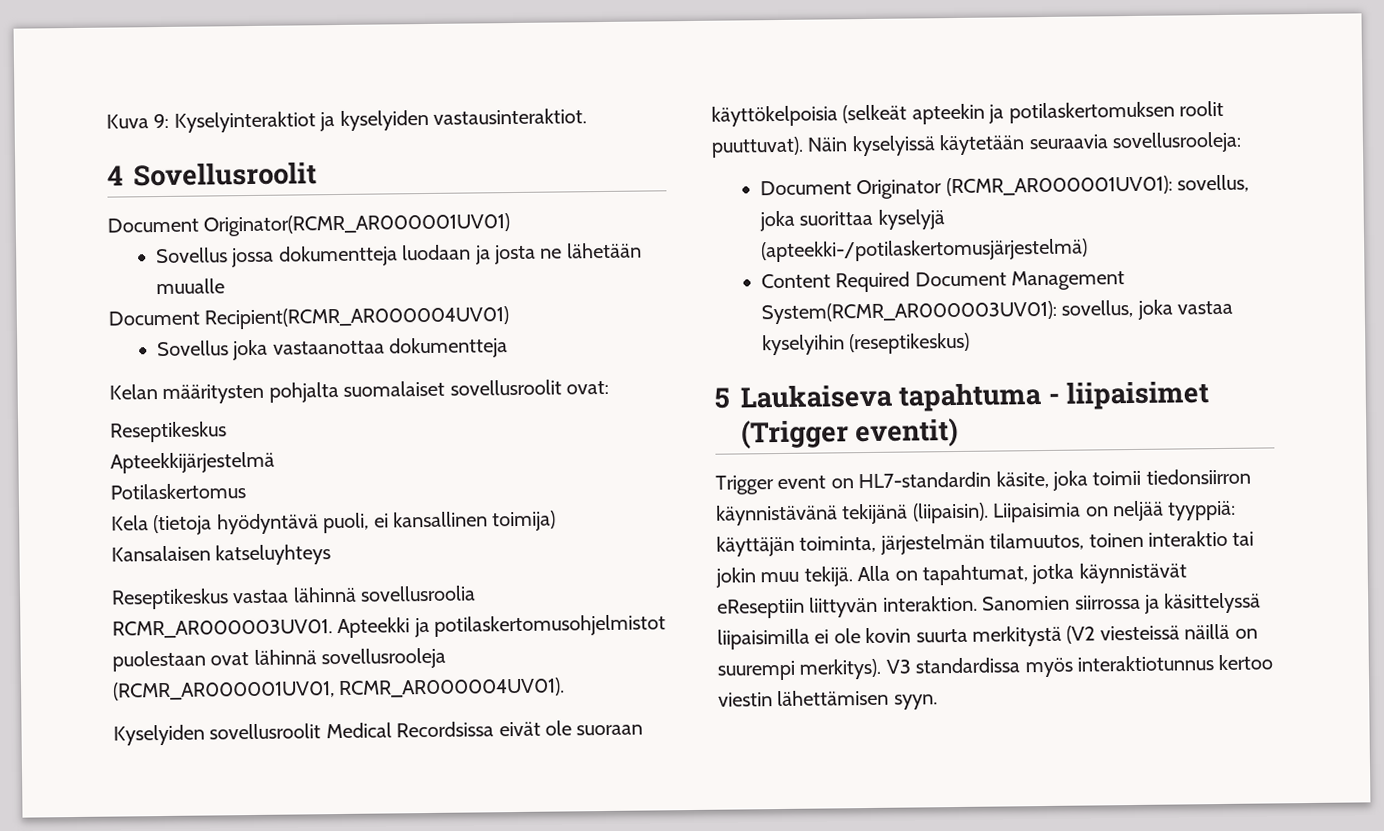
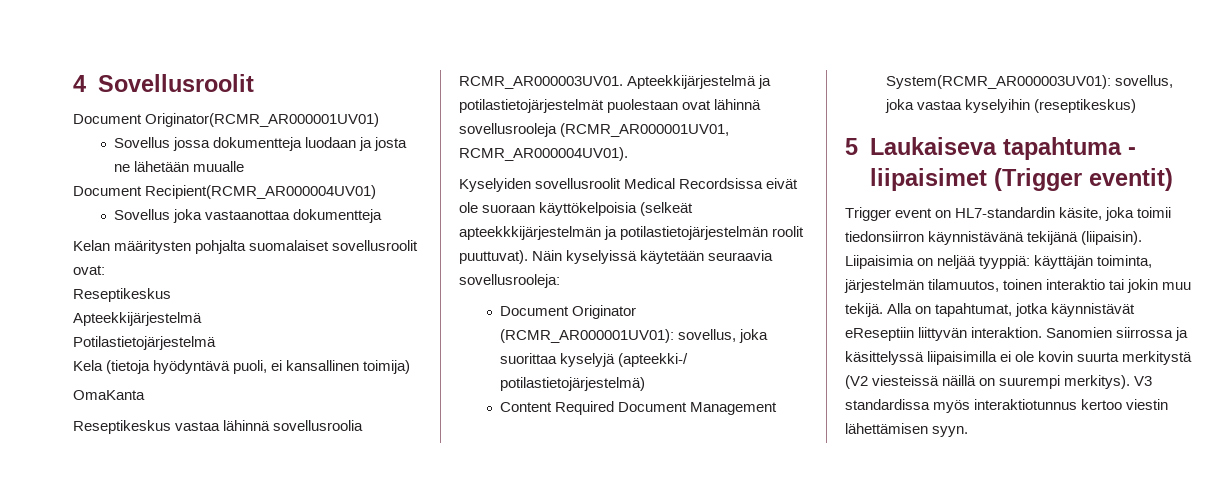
- Kuva 9: Kyselyinteraktiot ja kyselyiden vastausinteraktiot.
- Potilaskertomus
+ Potilastietojärjestelmä
- Kansalaisen katseluyhteys
+ OmaKanta
- Apteekki ja potilaskertomusohjelmistot puolestaan ovat lähinnä sovellusrooleja (RCMR_AR000001UV01, RCMR_AR000004UV01).
+ Apteekkijärjestelmä ja potilastietojärjestelmät puolestaan ovat lähinnä sovellusrooleja (RCMR_AR000001UV01, RCMR_AR000004UV01).
- Kyselyiden sovellusroolit Medical Recordsissa eivät ole suoraan käyttökelpoisia (selkeät apteekin ja potilaskertomuksen roolit puuttuvat).
+ Kyselyiden sovellusroolit Medical Recordsissa eivät ole suoraan käyttökelpoisia (selkeät apteekkkijärjestelmän ja potilastietojärjestelmän roolit puuttuvat).
- Document Originator (RCMR_AR000001UV01): sovellus, joka suorittaa kyselyjä (apteekki-/potilaskertomusjärjestelmä)
+ Document Originator (RCMR_AR000001UV01): sovellus, joka suorittaa kyselyjä (apteekki-/ potilastietojärjestelmä)

